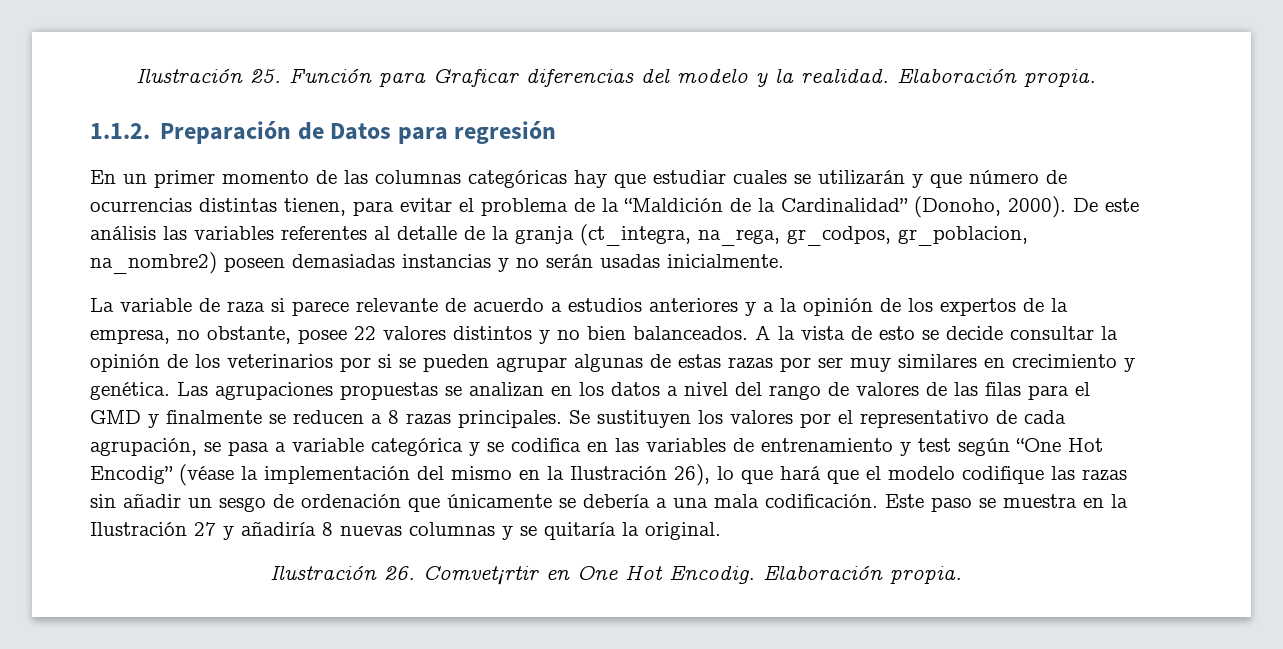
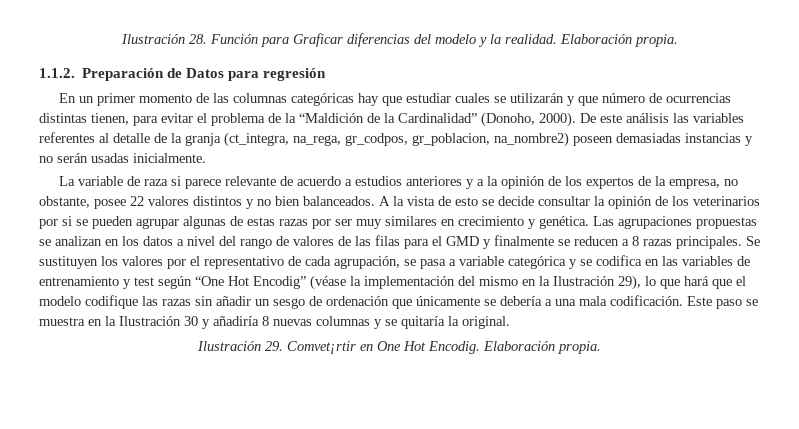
- Ilustración 25. Función para Graficar diferencias del modelo y la realidad.
+ Ilustración 28. Función para Graficar diferencias del modelo y la realidad.
- Se sustituyen los valores por el representativo de cada agrupación, se pasa a variable categórica y se codifica en las variables de entrenamiento y test según “One Hot Encodig” (véase la implementación del mismo en la Ilustración 26), lo que hará que el modelo codifique las razas sin añadir un sesgo de ordenación que únicamente se debería a una mala codificación.
+ Se sustituyen los valores por el representativo de cada agrupación, se pasa a variable categórica y se codifica en las variables de entrenamiento y test según “One Hot Encodig” (véase la implementación del mismo en la Ilustración 29), lo que hará que el modelo codifique las razas sin añadir un sesgo de ordenación que únicamente se debería a una mala codificación.
- Este paso se muestra en la Ilustración 27 y añadiría 8 nuevas columnas y se quitaría la original.
+ Este paso se muestra en la Ilustración 30 y añadiría 8 nuevas columnas y se quitaría la original.
- Ilustración 26. Comvet¡rtir en One Hot Encodig.
+ Ilustración 29. Comvet¡rtir en One Hot Encodig.

